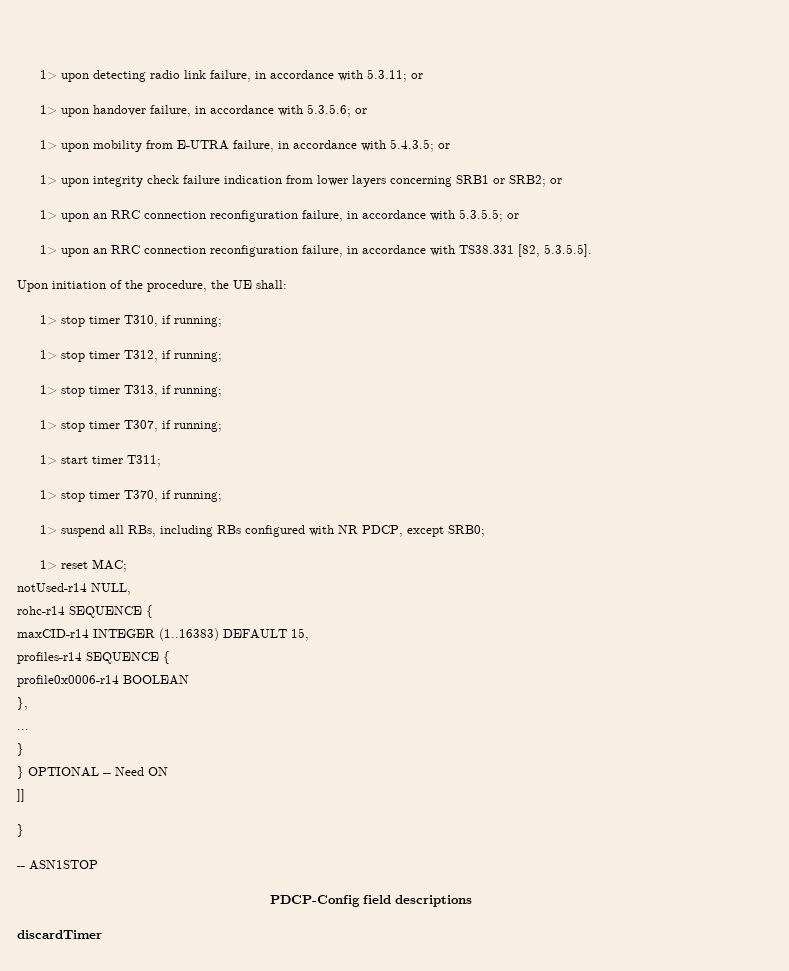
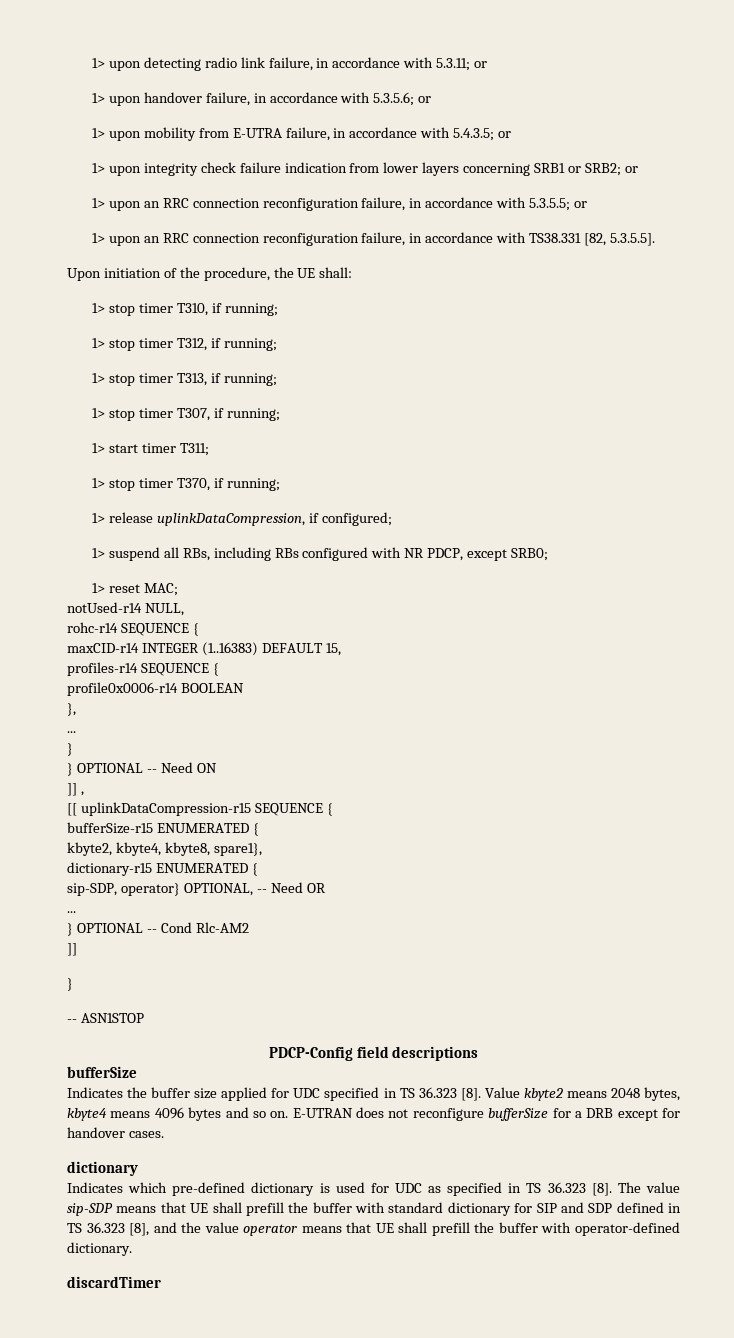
+ 1> release uplinkDataCompression, if configured;
+ ]] ,
+ [[ uplinkDataCompression-r15 SEQUENCE {
+ bufferSize-r15 ENUMERATED {
+ kbyte2, kbyte4, kbyte8, spare1},
+ dictionary-r15 ENUMERATED {
+ sip-SDP, operator} OPTIONAL, -- Need OR
+ ...
+ } OPTIONAL -- Cond Rlc-AM2
  PDCP-Config field descriptions
+ bufferSize
+ Indicates the buffer size applied for UDC specified in TS 36.323 [8]. Value kbyte2 means 2048 bytes, kbyte4 means 4096 bytes and so on. E-UTRAN does not reconfigure bufferSize for a DRB except for handover cases.
+ dictionary
+ Indicates which pre-defined dictionary is used for UDC as specified in TS 36.323 [8]. The value sip-SDP means that UE shall prefill the buffer with standard dictionary for SIP and SDP defined in TS 36.323 [8], and the value operator means that UE shall prefill the buffer with operator-defined dictionary.

